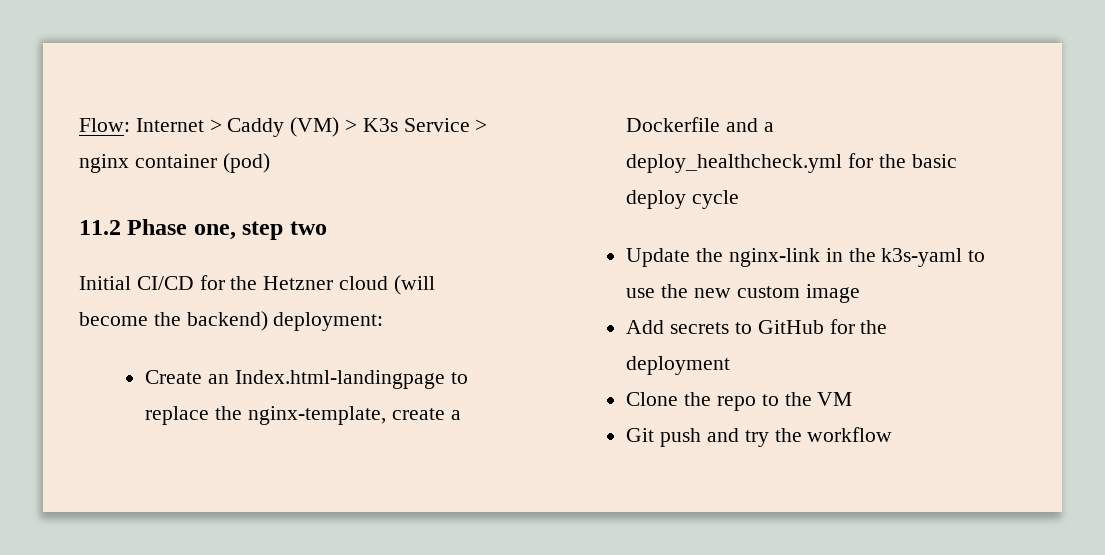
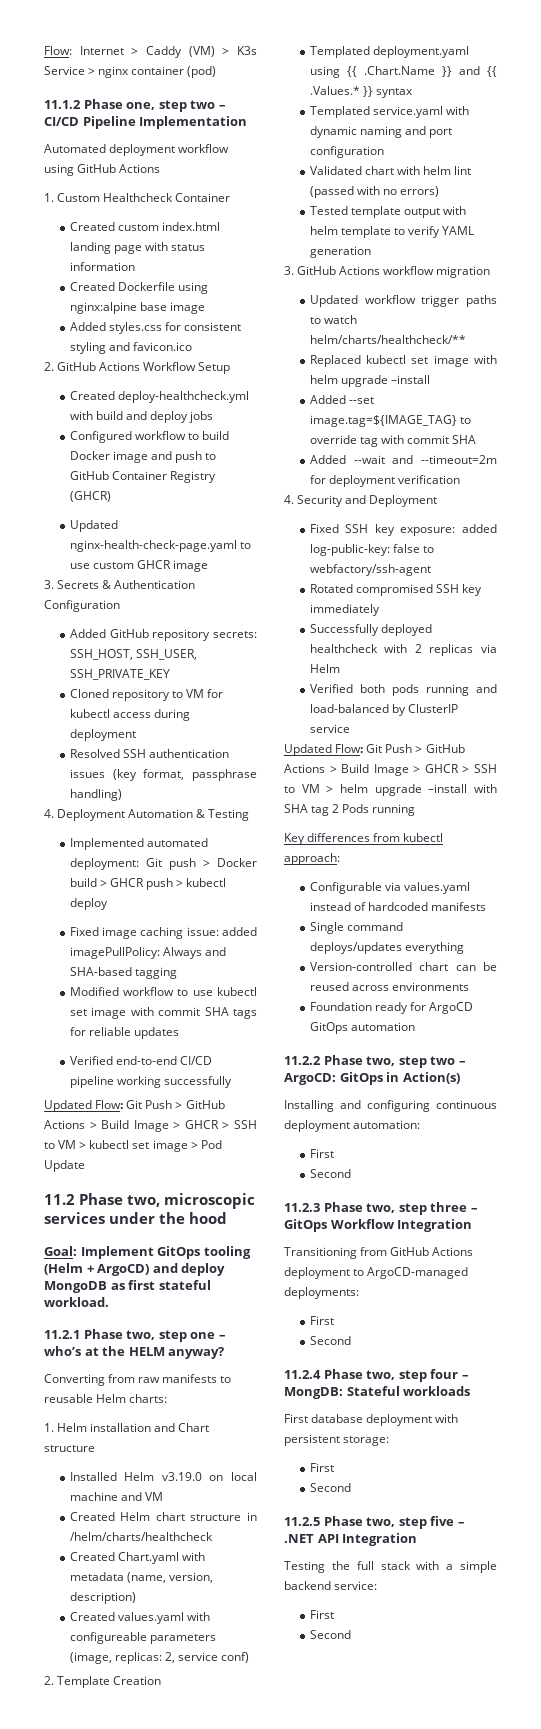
- 11.2 Phase one, step two
- Initial CI/CD for the Hetzner cloud (will become the backend) deployment:
- Create an Index.html-landingpage to replace the nginx-template, create a Dockerfile and a deploy_healthcheck.yml for the basic deploy cycle
- Update the nginx-link in the k3s-yaml to use the new custom image
- Add secrets to GitHub for the deployment
- Clone the repo to the VM
- Git push and try the workflow
+ 11.1.2 Phase one, step two – CI/CD Pipeline Implementation
+ Automated deployment workflow using GitHub Actions
+ 1. Custom Healthcheck Container
+ Created custom index.html landing page with status information
+ Created Dockerfile using nginx:alpine base image
+ Added styles.css for consistent styling and favicon.ico
+ 2. GitHub Actions Workflow Setup
+ Created deploy-healthcheck.yml with build and deploy jobs
+ Configured workflow to build Docker image and push to GitHub Container Registry (GHCR)
+ Updated nginx-health-check-page.yaml to use custom GHCR image
+ 3. Secrets & Authentication Configuration
+ Added GitHub repository secrets: SSH_HOST, SSH_USER, SSH_PRIVATE_KEY
+ Cloned repository to VM for kubectl access during deployment
+ Resolved SSH authentication issues (key format, passphrase handling)
+ 4. Deployment Automation & Testing
+ Implemented automated deployment: Git push > Docker build > GHCR push > kubectl deploy
+ Fixed image caching issue: added imagePullPolicy: Always and SHA-based tagging
+ Modified workflow to use kubectl set image with commit SHA tags for reliable updates
+ Verified end-to-end CI/CD pipeline working successfully
+ Updated Flow: Git Push > GitHub Actions > Build Image > GHCR > SSH to VM > kubectl set image > Pod Update
+ 11.2 Phase two, microscopic services under the hood
+ Goal: Implement GitOps tooling (Helm + ArgoCD) and deploy MongoDB as first stateful workload.
+ 11.2.1 Phase two, step one – who’s at the HELM anyway?
+ Converting from raw manifests to reusable Helm charts:
+ 1. Helm installation and Chart structure
+ Installed Helm v3.19.0 on local machine and VM
+ Created Helm chart structure in /helm/charts/healthcheck
+ Created Chart.yaml with metadata (name, version, description)
+ Created values.yaml with configureable parameters (image, replicas: 2, service conf)
+ 2. Template Creation
+ Templated deployment.yaml using {{ .Chart.Name }} and {{ .Values.* }} syntax
+ Templated service.yaml with dynamic naming and port configuration
+ Validated chart with helm lint (passed with no errors)
+ Tested template output with helm template to verify YAML generation
+ 3. GitHub Actions workflow migration
+ Updated workflow trigger paths to watch helm/charts/healthcheck/**
+ Replaced kubectl set image with helm upgrade –install
+ Added --set image.tag=${IMAGE_TAG} to override tag with commit SHA
+ Added --wait and --timeout=2m for deployment verification
+ 4. Security and Deployment
+ Fixed SSH key exposure: added log-public-key: false to webfactory/ssh-agent
+ Rotated compromised SSH key immediately
+ Successfully deployed healthcheck with 2 replicas via Helm
+ Verified both pods running and load-balanced by ClusterIP service
+ Updated Flow: Git Push > GitHub Actions > Build Image > GHCR > SSH to VM > helm upgrade –install with SHA tag 2 Pods running
+ Key differences from kubectl approach:
+ Configurable via values.yaml instead of hardcoded manifests
+ Single command deploys/updates everything
+ Version-controlled chart can be reused across environments
+ Foundation ready for ArgoCD GitOps automation
+ 11.2.2 Phase two, step two – ArgoCD: GitOps in Action(s)
+ Installing and configuring continuous deployment automation:
+ First
+ Second
+ 11.2.3 Phase two, step three – GitOps Workflow Integration
+ Transitioning from GitHub Actions deployment to ArgoCD-managed deployments:
+ First
+ Second
+ 11.2.4 Phase two, step four – MongDB: Stateful workloads
+ First database deployment with persistent storage:
+ First
+ Second
+ 11.2.5 Phase two, step five – .NET API Integration
+ Testing the full stack with a simple backend service:
+ First
+ Second

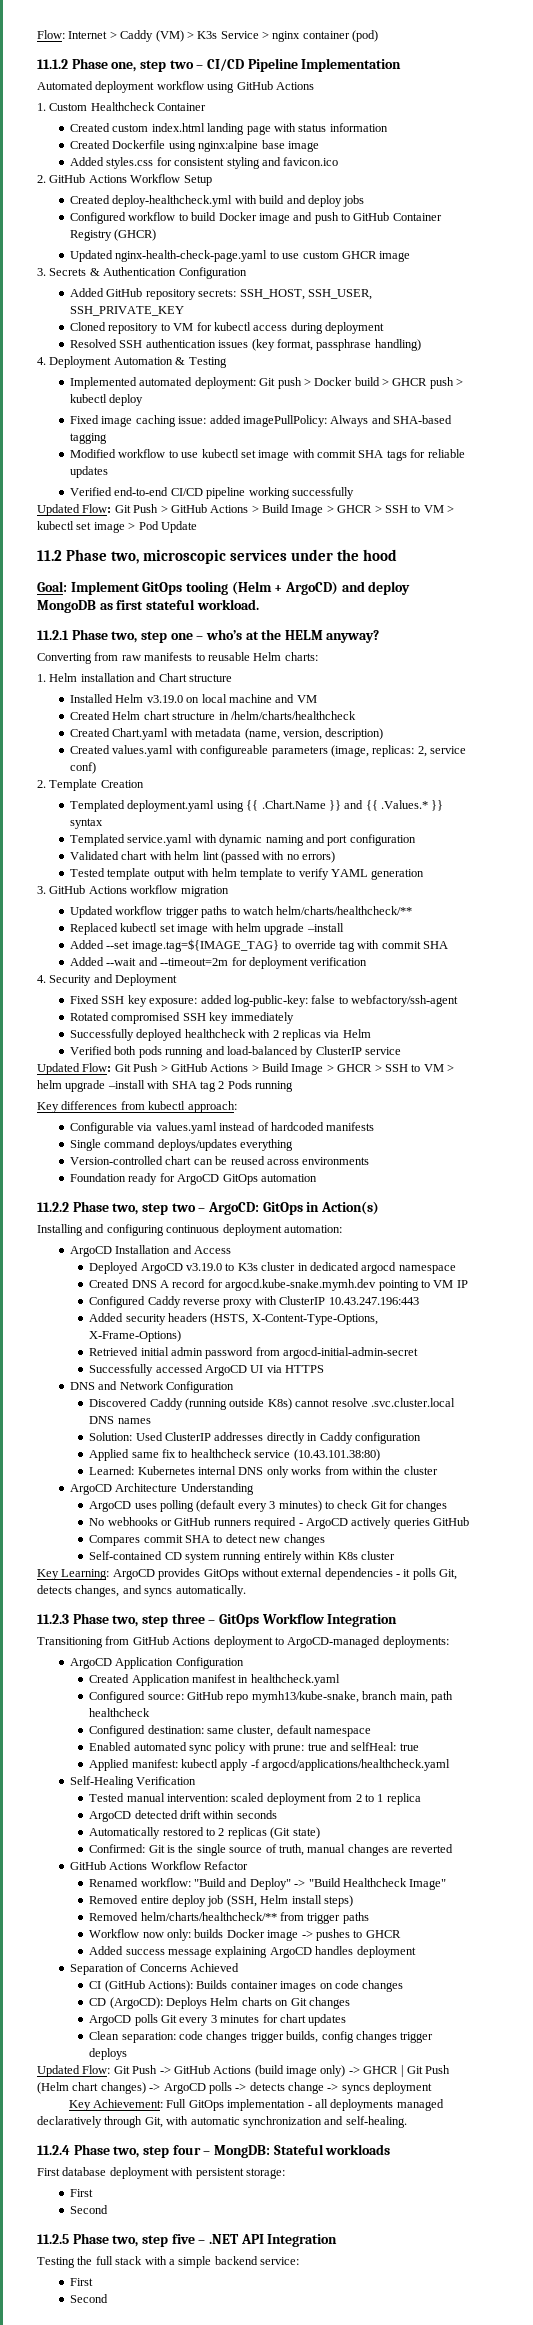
  Installing and configuring continuous deployment automation:
- First
- Second
+ ArgoCD Installation and Access
+ Deployed ArgoCD v3.19.0 to K3s cluster in dedicated argocd namespace
+ Created DNS A record for argocd.kube-snake.mymh.dev pointing to VM IP
+ Configured Caddy reverse proxy with ClusterIP 10.43.247.196:443
+ Added security headers (HSTS, X-Content-Type-Options, X-Frame-Options)
+ Retrieved initial admin password from argocd-initial-admin-secret
+ Successfully accessed ArgoCD UI via HTTPS
+ DNS and Network Configuration
+ Discovered Caddy (running outside K8s) cannot resolve .svc.cluster.local DNS names
+ Solution: Used ClusterIP addresses directly in Caddy configuration
+ Applied same fix to healthcheck service (10.43.101.38:80)
+ Learned: Kubernetes internal DNS only works from within the cluster
+ ArgoCD Architecture Understanding
+ ArgoCD uses polling (default every 3 minutes) to check Git for changes
+ No webhooks or GitHub runners required - ArgoCD actively queries GitHub
+ Compares commit SHA to detect new changes
+ Self-contained CD system running entirely within K8s cluster
+ Key Learning: ArgoCD provides GitOps without external dependencies - it polls Git, detects changes, and syncs automatically.
  Transitioning from GitHub Actions deployment to ArgoCD-managed deployments:
- First
- Second
+ ArgoCD Application Configuration
+ Created Application manifest in healthcheck.yaml
+ Configured source: GitHub repo mymh13/kube-snake, branch main, path healthcheck
+ Configured destination: same cluster, default namespace
+ Enabled automated sync policy with prune: true and selfHeal: true
+ Applied manifest: kubectl apply -f argocd/applications/healthcheck.yaml
+ Self-Healing Verification
+ Tested manual intervention: scaled deployment from 2 to 1 replica
+ ArgoCD detected drift within seconds
+ Automatically restored to 2 replicas (Git state)
+ Confirmed: Git is the single source of truth, manual changes are reverted
+ GitHub Actions Workflow Refactor
+ Renamed workflow: "Build and Deploy" -> "Build Healthcheck Image"
+ Removed entire deploy job (SSH, Helm install steps)
+ Removed helm/charts/healthcheck/** from trigger paths
+ Workflow now only: builds Docker image -> pushes to GHCR
+ Added success message explaining ArgoCD handles deployment
+ Separation of Concerns Achieved
+ CI (GitHub Actions): Builds container images on code changes
+ CD (ArgoCD): Deploys Helm charts on Git changes
+ ArgoCD polls Git every 3 minutes for chart updates
+ Clean separation: code changes trigger builds, config changes trigger deploys
+ Updated Flow: Git Push -> GitHub Actions (build image only) -> GHCR | Git Push (Helm chart changes) -> ArgoCD polls -> detects change -> syncs deployment
+ Key Achievement: Full GitOps implementation - all deployments managed declaratively through Git, with automatic synchronization and self-healing.

